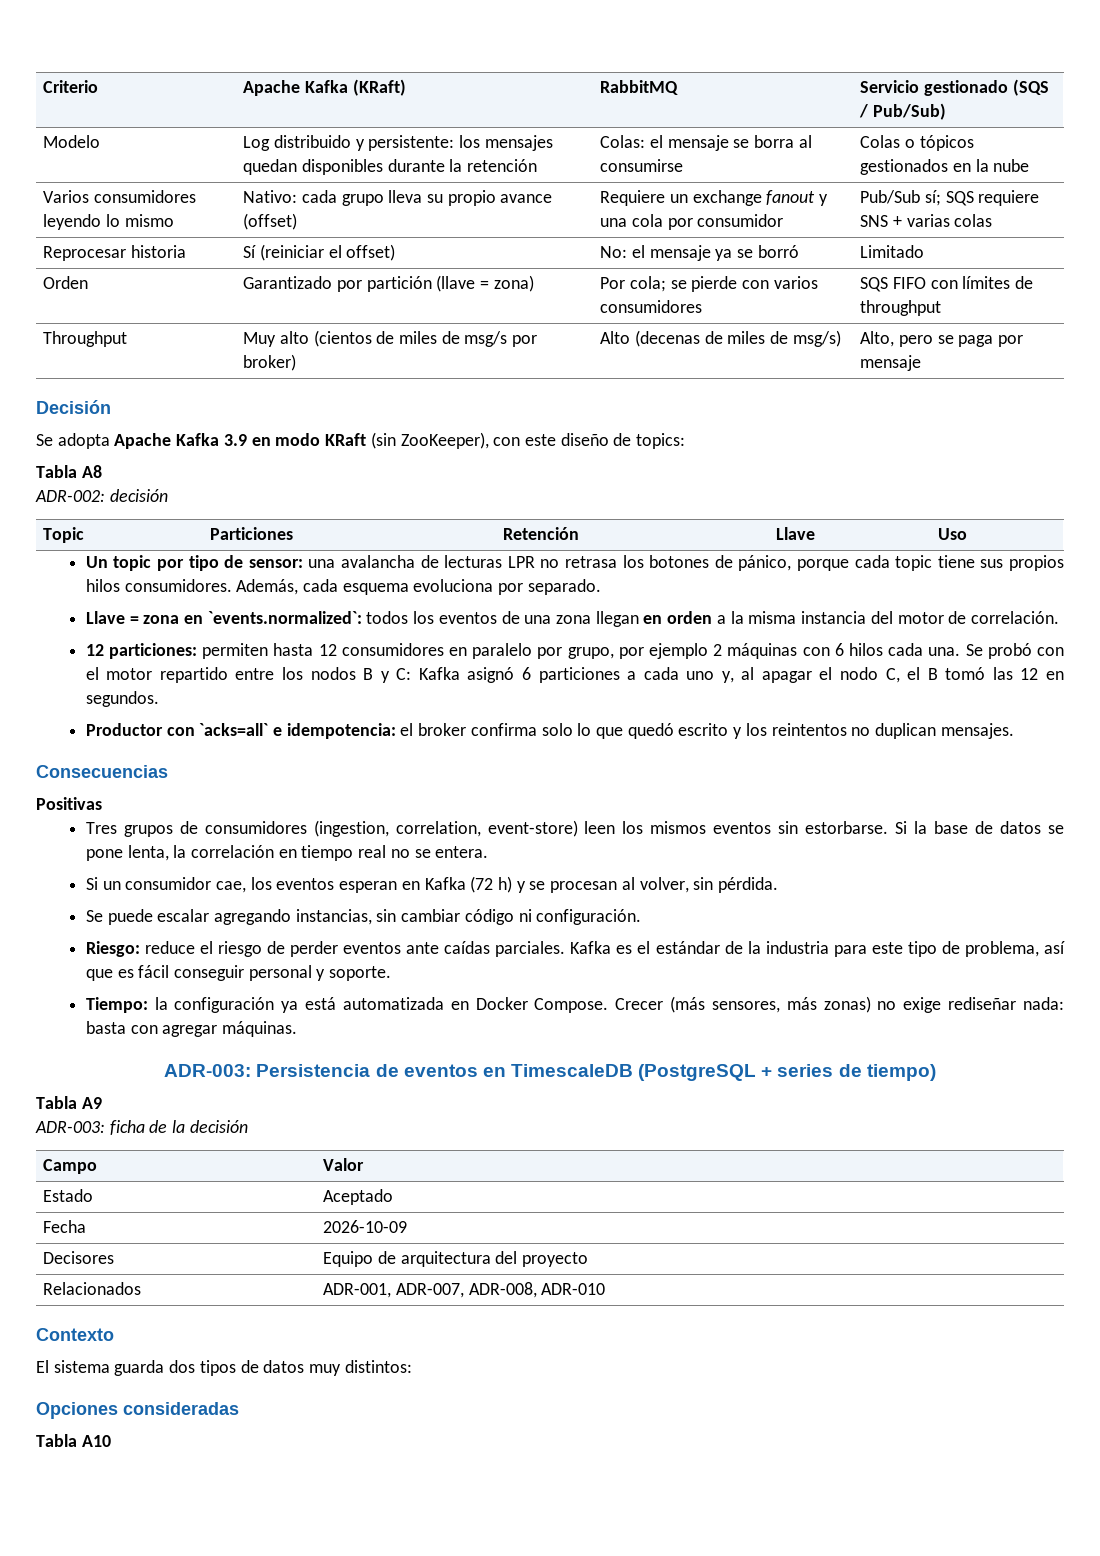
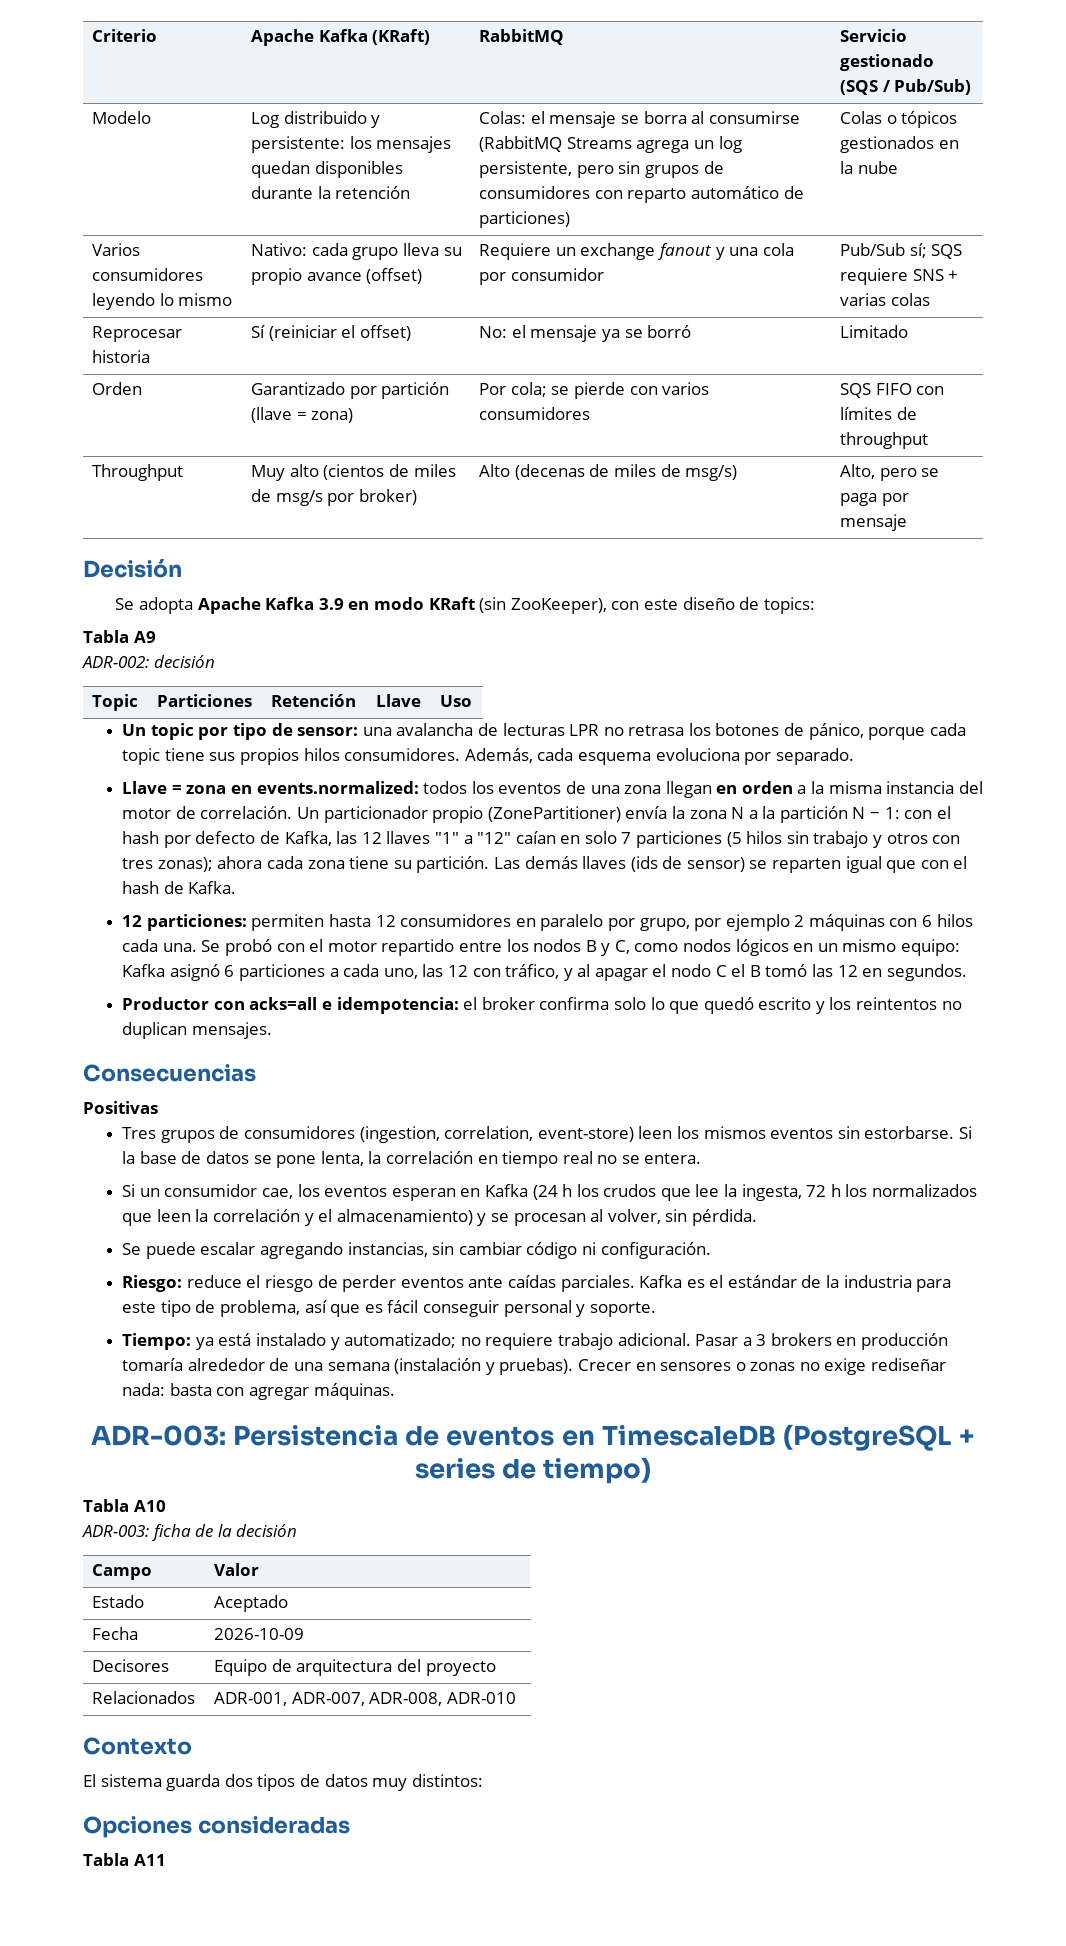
- Colas: el mensaje se borra al consumirse
+ Colas: el mensaje se borra al consumirse (RabbitMQ Streams agrega un log persistente, pero sin grupos de consumidores con reparto automático de particiones)
- Tabla A8
+ Tabla A9
- Llave = zona en `events.normalized`: todos los eventos de una zona llegan en orden a la misma instancia del motor de correlación.
+ Llave = zona en events.normalized: todos los eventos de una zona llegan en orden a la misma instancia del motor de correlación. Un particionador propio (ZonePartitioner) envía la zona N a la partición N − 1: con el hash por defecto de Kafka, las 12 llaves "1" a "12" caían en solo 7 particiones (5 hilos sin trabajo y otros con tres zonas); ahora cada zona tiene su partición. Las demás llaves (ids de sensor) se reparten igual que con el hash de Kafka.
- Se probó con el motor repartido entre los nodos B y C: Kafka asignó 6 particiones a cada uno y, al apagar el nodo C, el B tomó las 12 en segundos.
+ Se probó con el motor repartido entre los nodos B y C, como nodos lógicos en un mismo equipo: Kafka asignó 6 particiones a cada uno, las 12 con tráfico, y al apagar el nodo C el B tomó las 12 en segundos.
- Productor con `acks=all` e idempotencia: el broker confirma solo lo que quedó escrito y los reintentos no duplican mensajes.
+ Productor con acks=all e idempotencia: el broker confirma solo lo que quedó escrito y los reintentos no duplican mensajes.
- Si un consumidor cae, los eventos esperan en Kafka (72 h) y se procesan al volver, sin pérdida.
+ Si un consumidor cae, los eventos esperan en Kafka (24 h los crudos que lee la ingesta, 72 h los normalizados que leen la correlación y el almacenamiento) y se procesan al volver, sin pérdida.
- Tiempo: la configuración ya está automatizada en Docker Compose. Crecer (más sensores, más zonas) no exige rediseñar nada: basta con agregar máquinas.
+ Tiempo: ya está instalado y automatizado; no requiere trabajo adicional. Pasar a 3 brokers en producción tomaría alrededor de una semana (instalación y pruebas). Crecer en sensores o zonas no exige rediseñar nada: basta con agregar máquinas.
- Tabla A9
+ Tabla A10
- Tabla A10
+ Tabla A11

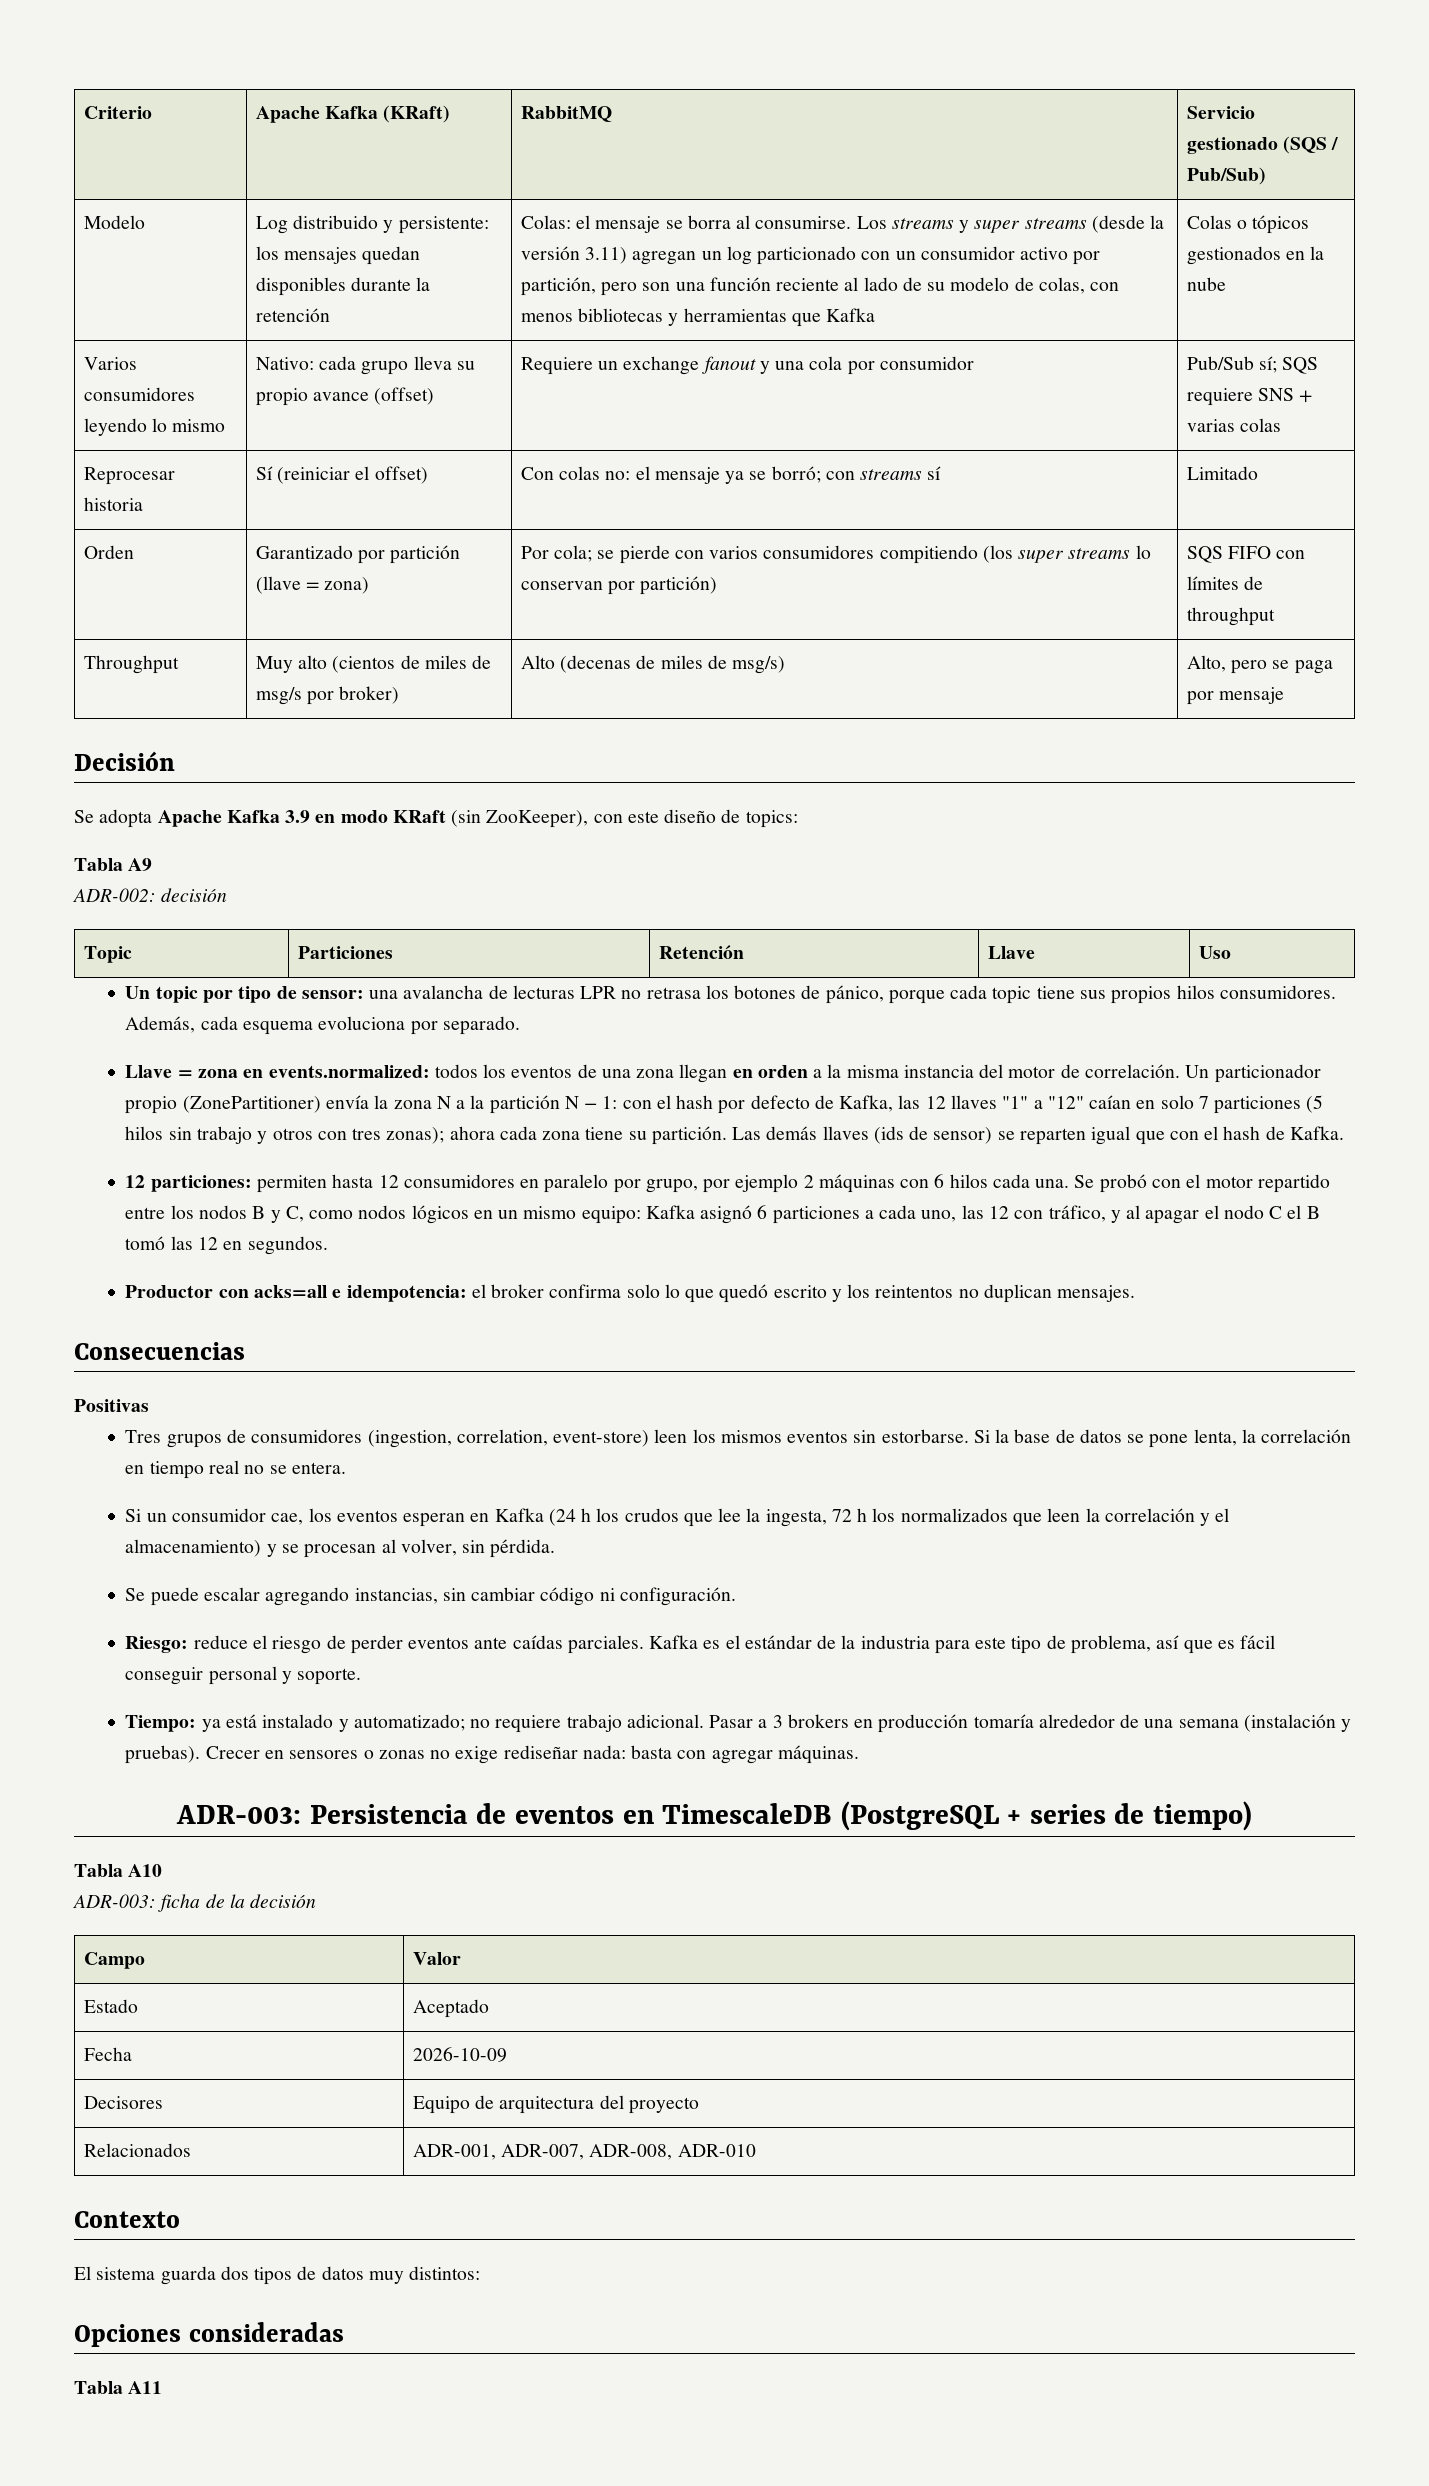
- Colas: el mensaje se borra al consumirse (RabbitMQ Streams agrega un log persistente, pero sin grupos de consumidores con reparto automático de particiones)
+ Colas: el mensaje se borra al consumirse. Los streams y super streams (desde la versión 3.11) agregan un log particionado con un consumidor activo por partición, pero son una función reciente al lado de su modelo de colas, con menos bibliotecas y herramientas que Kafka
- Reprocesar historia | Sí (reiniciar el offset) | No: el mensaje ya se borró | Limitado
+ Reprocesar historia | Sí (reiniciar el offset) | Con colas no: el mensaje ya se borró; con streams sí | Limitado
- Orden | Garantizado por partición (llave = zona) | Por cola; se pierde con varios consumidores | SQS FIFO con límites de throughput
+ Orden | Garantizado por partición (llave = zona) | Por cola; se pierde con varios consumidores compitiendo (los super streams lo conservan por partición) | SQS FIFO con límites de throughput

